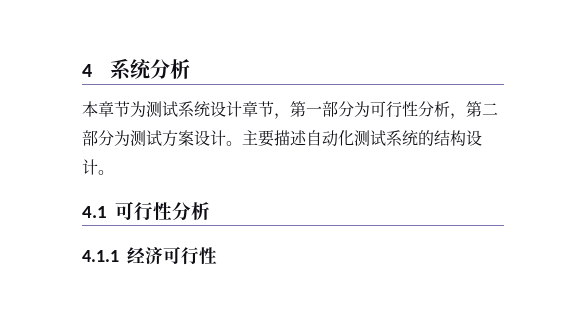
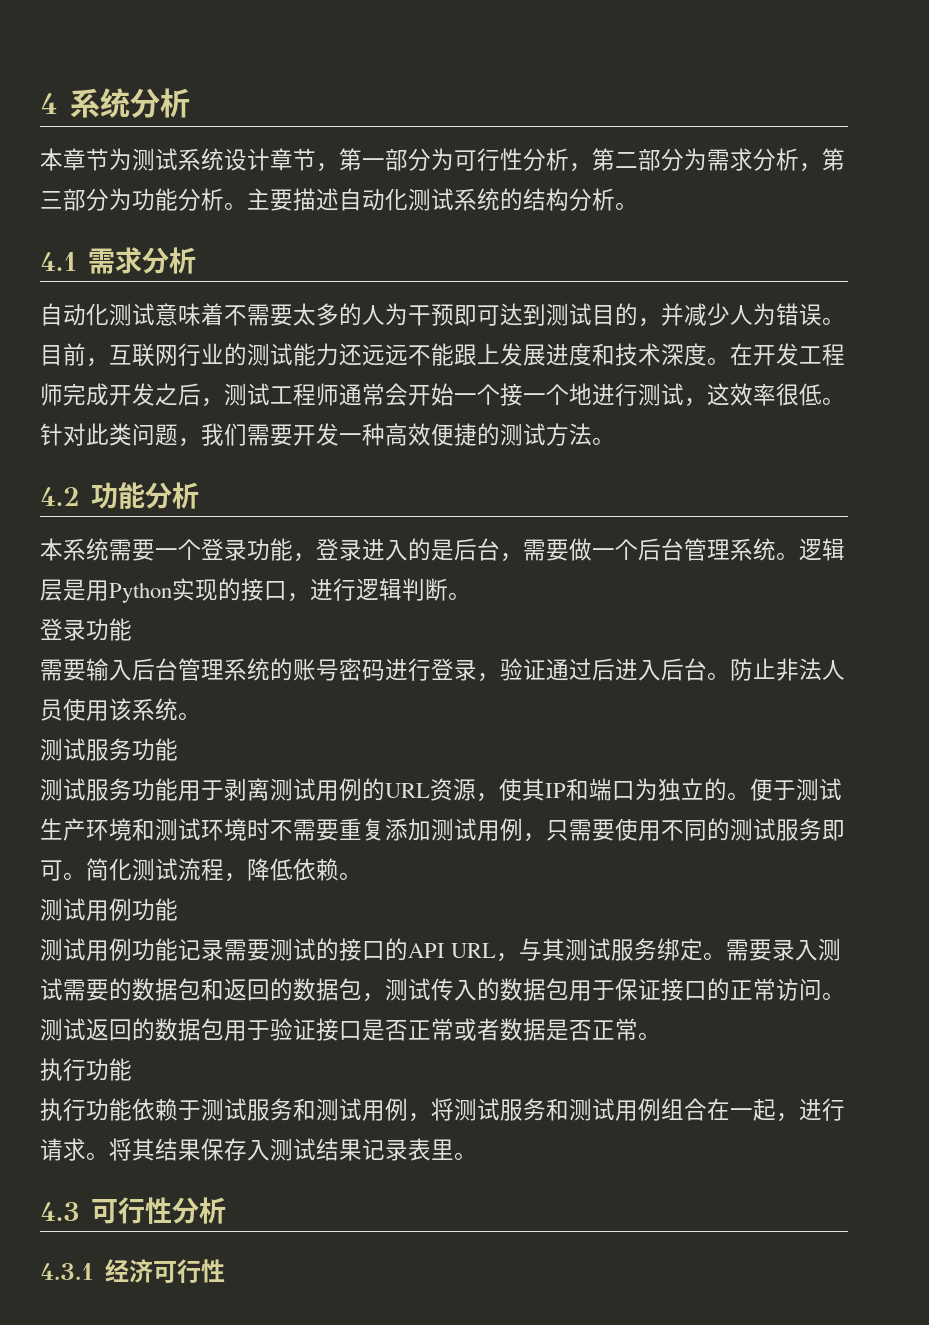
- 本章节为测试系统设计章节，第一部分为可行性分析，第二部分为测试方案设计。
+ 本章节为测试系统设计章节，第一部分为可行性分析，第二部分为需求分析，第三部分为功能分析。
- 主要描述自动化测试系统的结构设计。
- 4.1可行性分析
+ 主要描述自动化测试系统的结构分析。
+ 4.1需求分析
+ 自动化测试意味着不需要太多的人为干预即可达到测试目的，并减少人为错误。目前，互联网行业的测试能力还远远不能跟上发展进度和技术深度。在开发工程师完成开发之后，测试工程师通常会开始一个接一个地进行测试，这效率很低。针对此类问题，我们需要开发一种高效便捷的测试方法。
+ 4.2功能分析
+ 本系统需要一个登录功能，登录进入的是后台，需要做一个后台管理系统。逻辑层是用Python实现的接口，进行逻辑判断。
+ 登录功能
+ 需要输入后台管理系统的账号密码进行登录，验证通过后进入后台。防止非法人员使用该系统。
+ 测试服务功能
+ 测试服务功能用于剥离测试用例的URL资源，使其IP和端口为独立的。便于测试生产环境和测试环境时不需要重复添加测试用例，只需要使用不同的测试服务即可。简化测试流程，降低依赖。
+ 测试用例功能
+ 测试用例功能记录需要测试的接口的API URL，与其测试服务绑定。需要录入测试需要的数据包和返回的数据包，测试传入的数据包用于保证接口的正常访问。测试返回的数据包用于验证接口是否正常或者数据是否正常。
+ 执行功能
+ 执行功能依赖于测试服务和测试用例，将测试服务和测试用例组合在一起，进行请求。将其结果保存入测试结果记录表里。
+ 4.3可行性分析
- 4.1.1经济可行性
+ 4.3.1经济可行性

